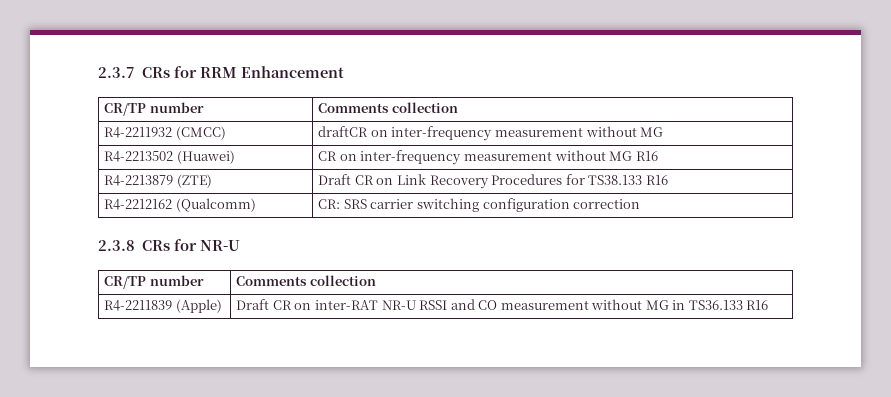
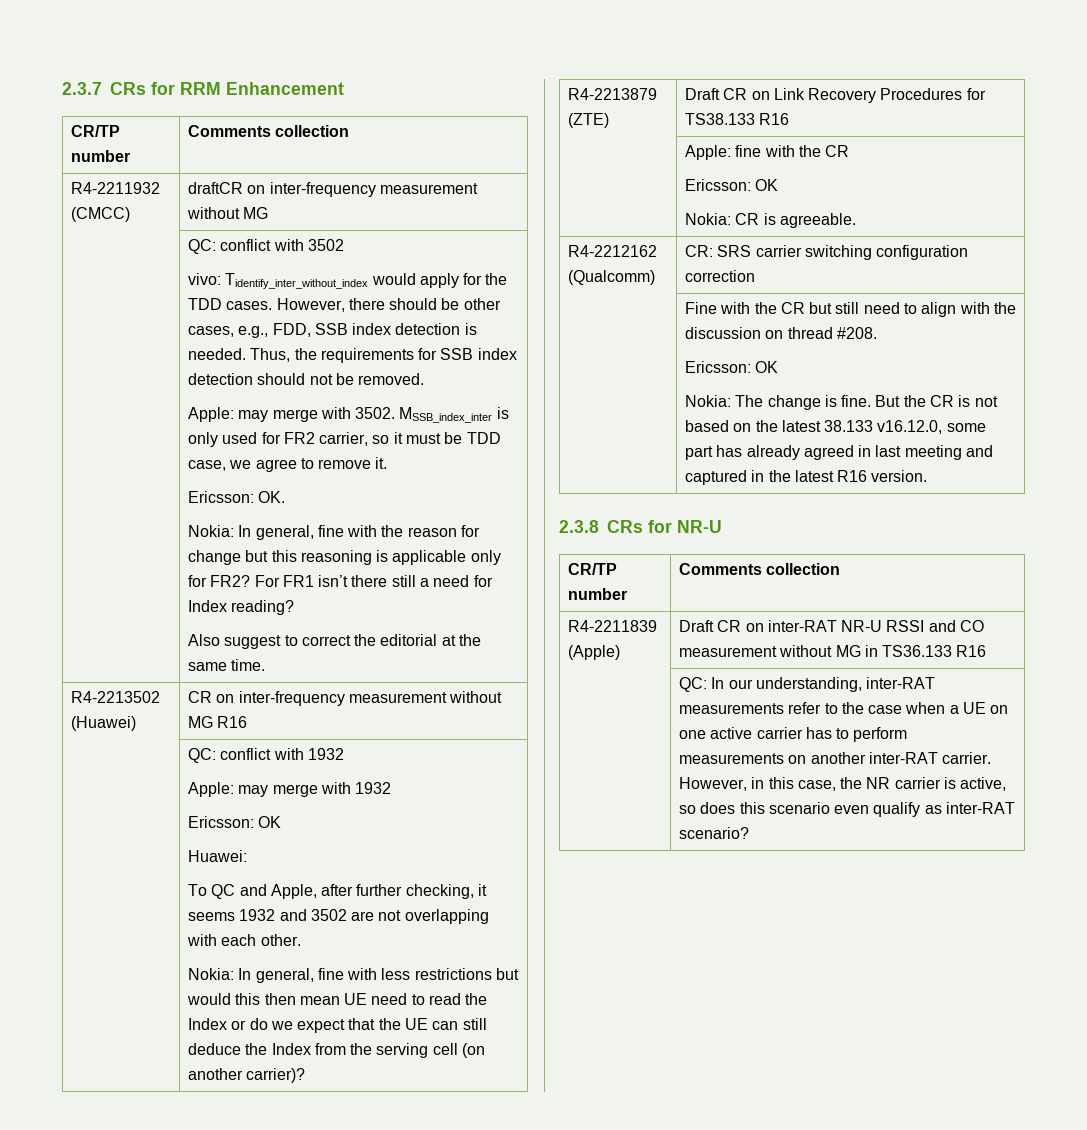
+ QC: conflict with 3502
+ vivo: Tidentify_inter_without_index would apply for the TDD cases. However, there should be other cases, e.g., FDD, SSB index detection is needed. Thus, the requirements for SSB index detection should not be removed.
+ Apple: may merge with 3502. MSSB_index_inter is only used for FR2 carrier, so it must be TDD case, we agree to remove it.
+ Ericsson: OK.
+ Nokia: In general, fine with the reason for change but this reasoning is applicable only for FR2? For FR1 isn’t there still a need for Index reading?
+ Also suggest to correct the editorial at the same time.
+ QC: conflict with 1932
+ Apple: may merge with 1932
+ Ericsson: OK
+ Huawei:
+ To QC and Apple, after further checking, it seems 1932 and 3502 are not overlapping with each other.
+ Nokia: In general, fine with less restrictions but would this then mean UE need to read the Index or do we expect that the UE can still deduce the Index from the serving cell (on another carrier)?
+ | Apple: fine with the CR
+ Ericsson: OK
+ Nokia: CR is agreeable.
+ Fine with the CR but still need to align with the discussion on thread #208.
+ Ericsson: OK
+ Nokia: The change is fine. But the CR is not based on the latest 38.133 v16.12.0, some part has already agreed in last meeting and captured in the latest R16 version.
+ QC: In our understanding, inter-RAT measurements refer to the case when a UE on one active carrier has to perform measurements on another inter-RAT carrier. However, in this case, the NR carrier is active, so does this scenario even qualify as inter-RAT scenario?

